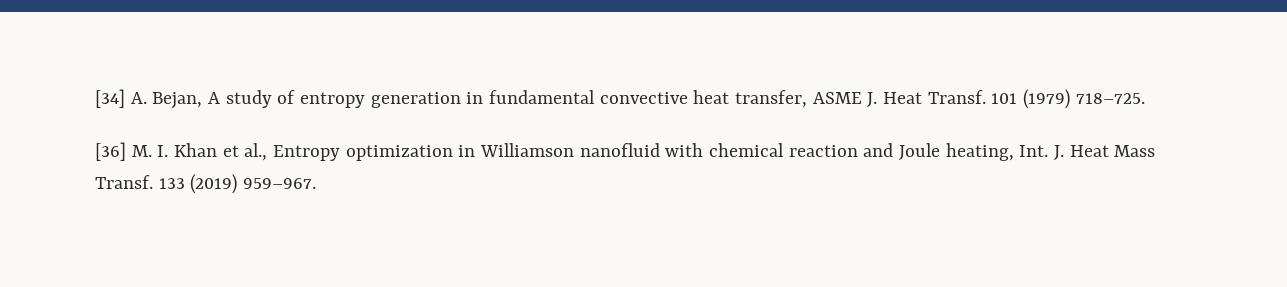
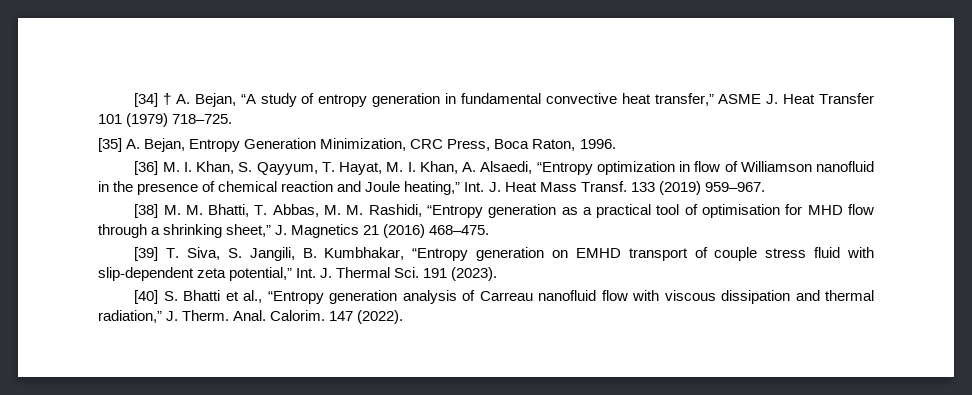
- [34] A. Bejan, A study of entropy generation in fundamental convective heat transfer, ASME J. Heat Transf. 101 (1979) 718–725.
+ [34] † A. Bejan, “A study of entropy generation in fundamental convective heat transfer,” ASME J. Heat Transfer 101 (1979) 718–725.
- [36] M. I. Khan et al., Entropy optimization in Williamson nanofluid with chemical reaction and Joule heating, Int. J. Heat Mass Transf.
+ [35] A. Bejan, Entropy Generation Minimization, CRC Press, Boca Raton, 1996.
+ [36] M. I. Khan, S. Qayyum, T. Hayat, M. I. Khan, A. Alsaedi, “Entropy optimization in flow of Williamson nanofluid in the presence of chemical reaction and Joule heating,” Int. J. Heat Mass Transf.
+ [38] M. M. Bhatti, T. Abbas, M. M. Rashidi, “Entropy generation as a practical tool of optimisation for MHD flow through a shrinking sheet,” J. Magnetics 21 (2016) 468–475.
+ [39] T. Siva, S. Jangili, B. Kumbhakar, “Entropy generation on EMHD transport of couple stress fluid with slip-dependent zeta potential,” Int. J. Thermal Sci. 191 (2023).
+ [40] S. Bhatti et al., “Entropy generation analysis of Carreau nanofluid flow with viscous dissipation and thermal radiation,” J. Therm. Anal. Calorim. 147 (2022).

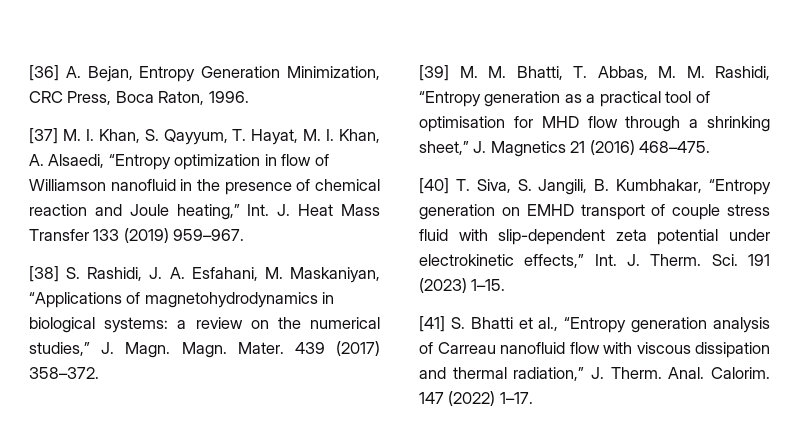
- [34] † A. Bejan, “A study of entropy generation in fundamental convective heat transfer,” ASME J. Heat Transfer 101 (1979) 718–725.
- [35] A. Bejan, Entropy Generation Minimization, CRC Press, Boca Raton, 1996.
+ [36] A. Bejan, Entropy Generation Minimization, CRC Press, Boca Raton, 1996.
- [36] M. I. Khan, S. Qayyum, T. Hayat, M. I. Khan, A. Alsaedi, “Entropy optimization in flow of Williamson nanofluid in the presence of chemical reaction and Joule heating,” Int. J. Heat Mass Transf. 133 (2019) 959–967.
+ [37] M. I. Khan, S. Qayyum, T. Hayat, M. I. Khan, A. Alsaedi, “Entropy optimization in flow of Williamson nanofluid in the presence of chemical reaction and Joule heating,” Int. J. Heat Mass Transfer 133 (2019) 959–967.
- [38] M. M. Bhatti, T. Abbas, M. M. Rashidi, “Entropy generation as a practical tool of optimisation for MHD flow through a shrinking sheet,” J. Magnetics 21 (2016) 468–475.
+ [38] S. Rashidi, J. A. Esfahani, M. Maskaniyan, “Applications of magnetohydrodynamics in biological systems: a review on the numerical studies,” J. Magn. Magn. Mater. 439 (2017) 358–372.
+ [39] M. M. Bhatti, T. Abbas, M. M. Rashidi, “Entropy generation as a practical tool of optimisation for MHD flow through a shrinking sheet,” J. Magnetics 21 (2016) 468–475.
- [39] T. Siva, S. Jangili, B. Kumbhakar, “Entropy generation on EMHD transport of couple stress fluid with slip-dependent zeta potential,” Int. J. Thermal Sci. 191 (2023).
- [40] S. Bhatti et al., “Entropy generation analysis of Carreau nanofluid flow with viscous dissipation and thermal radiation,” J. Therm.
+ [40] T. Siva, S. Jangili, B. Kumbhakar, “Entropy generation on EMHD transport of couple stress fluid with slip-dependent zeta potential under electrokinetic effects,” Int. J. Therm. Sci. 191 (2023) 1–15.
+ [41] S. Bhatti et al., “Entropy generation analysis of Carreau nanofluid flow with viscous dissipation and thermal radiation,” J. Therm.
- 147 (2022).
+ 147 (2022) 1–17.

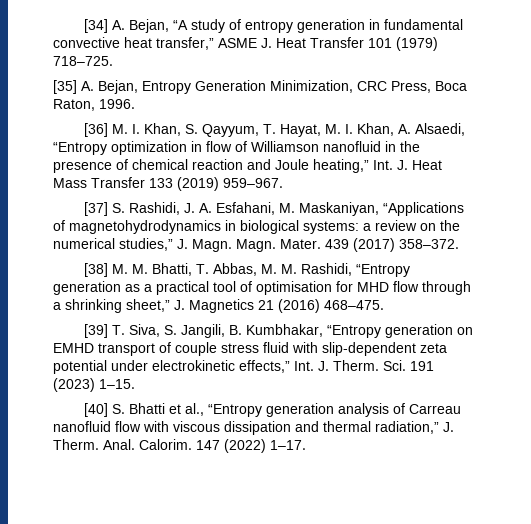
- [36] A. Bejan, Entropy Generation Minimization, CRC Press, Boca Raton, 1996.
+ [34] A. Bejan, “A study of entropy generation in fundamental convective heat transfer,” ASME J. Heat Transfer 101 (1979) 718–725.
+ [35] A. Bejan, Entropy Generation Minimization, CRC Press, Boca Raton, 1996.
- [37] M. I. Khan, S. Qayyum, T. Hayat, M. I. Khan, A. Alsaedi, “Entropy optimization in flow of Williamson nanofluid in the presence of chemical reaction and Joule heating,” Int. J. Heat Mass Transfer 133 (2019) 959–967.
+ [36] M. I. Khan, S. Qayyum, T. Hayat, M. I. Khan, A. Alsaedi, “Entropy optimization in flow of Williamson nanofluid in the presence of chemical reaction and Joule heating,” Int. J. Heat Mass Transfer 133 (2019) 959–967.
- [38] S. Rashidi, J. A. Esfahani, M. Maskaniyan, “Applications of magnetohydrodynamics in biological systems: a review on the numerical studies,” J. Magn.
+ [37] S. Rashidi, J. A. Esfahani, M. Maskaniyan, “Applications of magnetohydrodynamics in biological systems: a review on the numerical studies,” J. Magn.
- [39] M. M. Bhatti, T. Abbas, M. M. Rashidi, “Entropy generation as a practical tool of optimisation for MHD flow through a shrinking sheet,” J. Magnetics 21 (2016) 468–475.
+ [38] M. M. Bhatti, T. Abbas, M. M. Rashidi, “Entropy generation as a practical tool of optimisation for MHD flow through a shrinking sheet,” J. Magnetics 21 (2016) 468–475.
- [40] T. Siva, S. Jangili, B. Kumbhakar, “Entropy generation on EMHD transport of couple stress fluid with slip-dependent zeta potential under electrokinetic effects,” Int. J. Therm.
+ [39] T. Siva, S. Jangili, B. Kumbhakar, “Entropy generation on EMHD transport of couple stress fluid with slip-dependent zeta potential under electrokinetic effects,” Int. J. Therm.
- [41] S. Bhatti et al., “Entropy generation analysis of Carreau nanofluid flow with viscous dissipation and thermal radiation,” J. Therm.
+ [40] S. Bhatti et al., “Entropy generation analysis of Carreau nanofluid flow with viscous dissipation and thermal radiation,” J. Therm.

